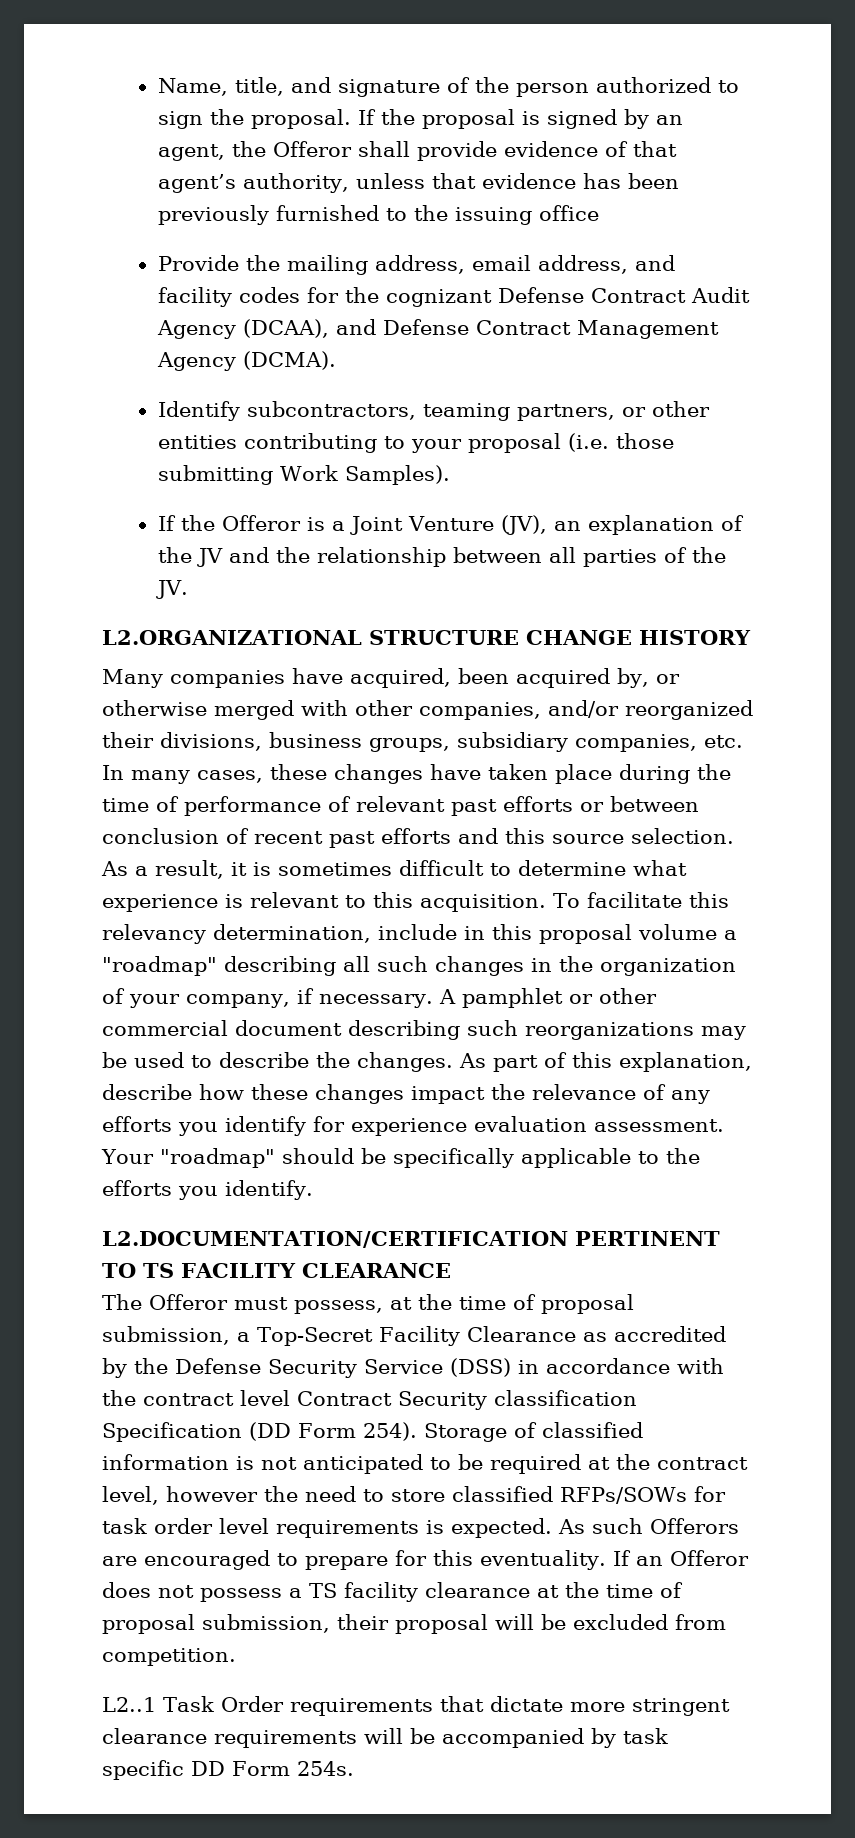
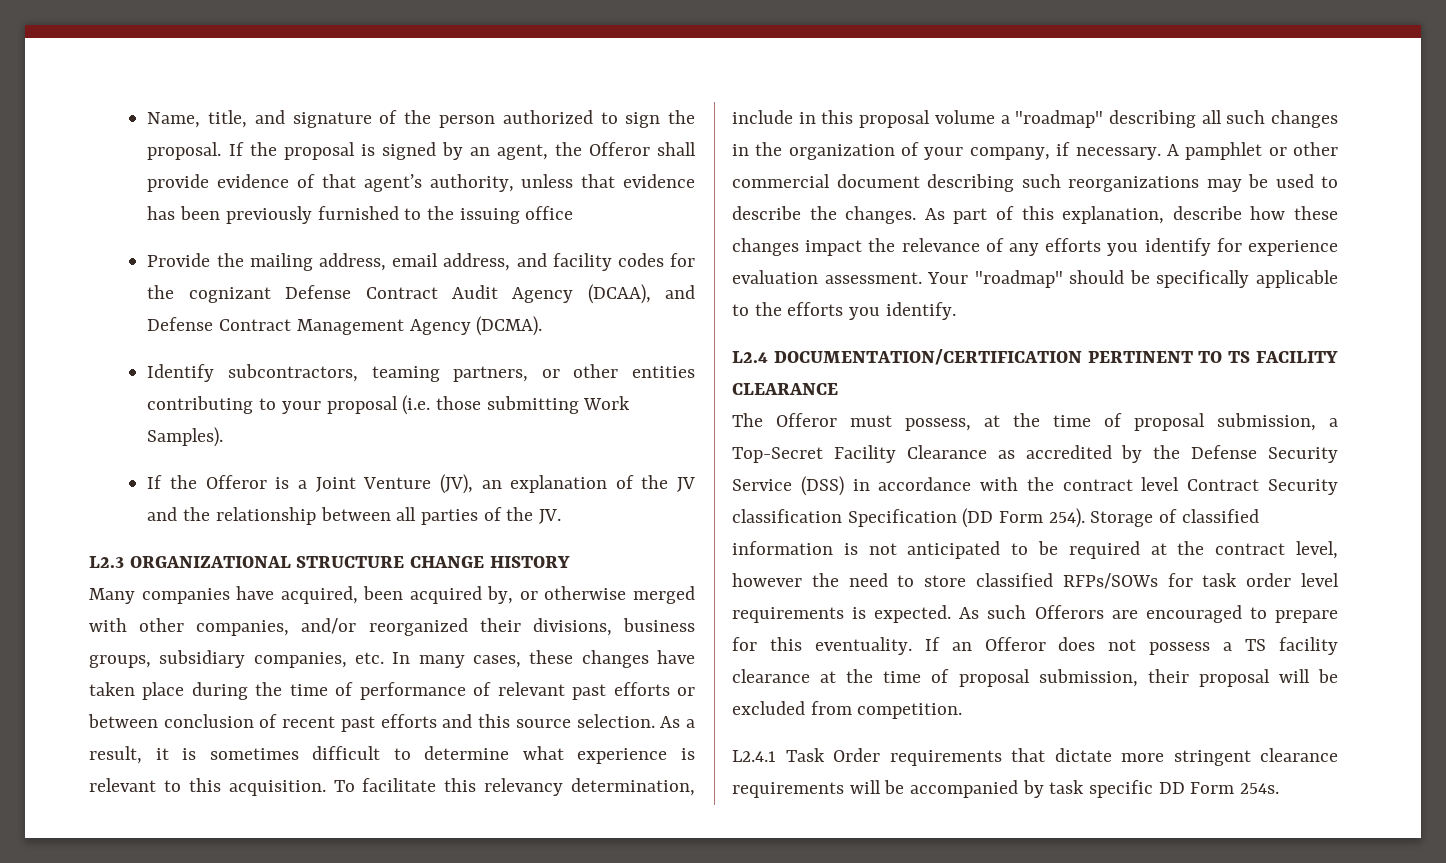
- L2.ORGANIZATIONAL STRUCTURE CHANGE HISTORY
+ L2.3 ORGANIZATIONAL STRUCTURE CHANGE HISTORY
- L2.DOCUMENTATION/CERTIFICATION PERTINENT TO TS FACILITY CLEARANCE
+ L2.4 DOCUMENTATION/CERTIFICATION PERTINENT TO TS FACILITY CLEARANCE
- L2..1 Task Order requirements that dictate more stringent clearance requirements will be accompanied by task specific DD Form 254s.
+ L2.4.1 Task Order requirements that dictate more stringent clearance requirements will be accompanied by task specific DD Form 254s.

